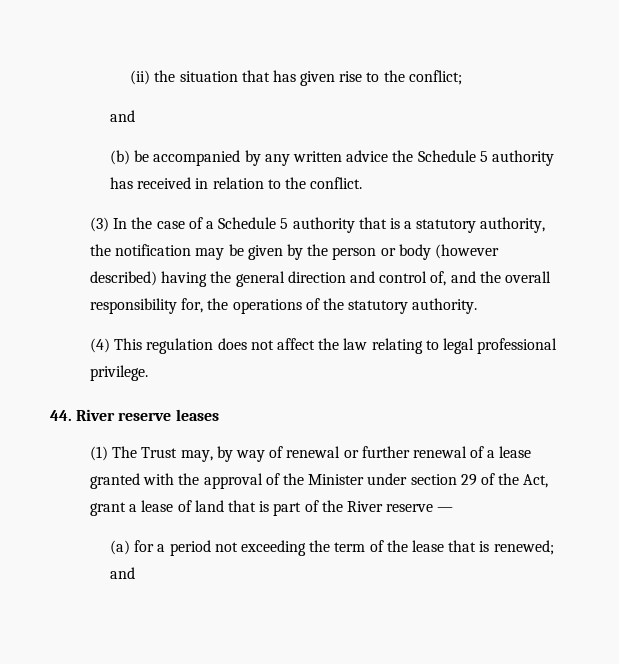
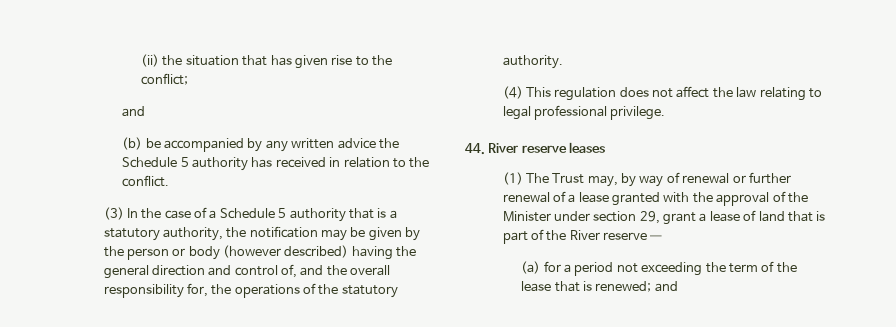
- (1) The Trust may, by way of renewal or further renewal of a lease granted with the approval of the Minister under section 29 of the Act, grant a lease of land that is part of the River reserve —
+ (1) The Trust may, by way of renewal or further renewal of a lease granted with the approval of the Minister under section 29, grant a lease of land that is part of the River reserve —

